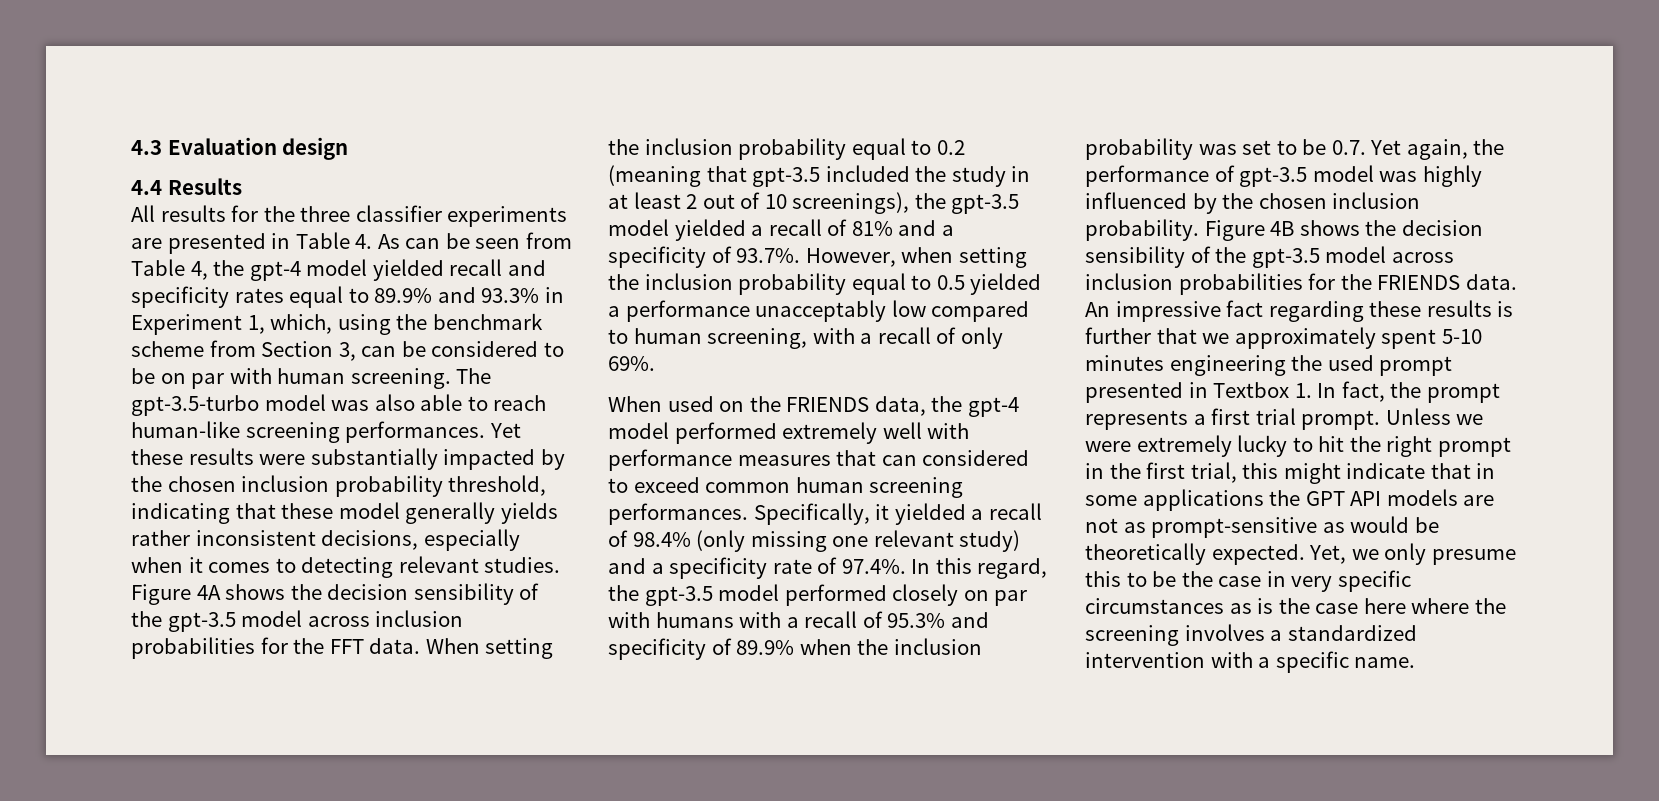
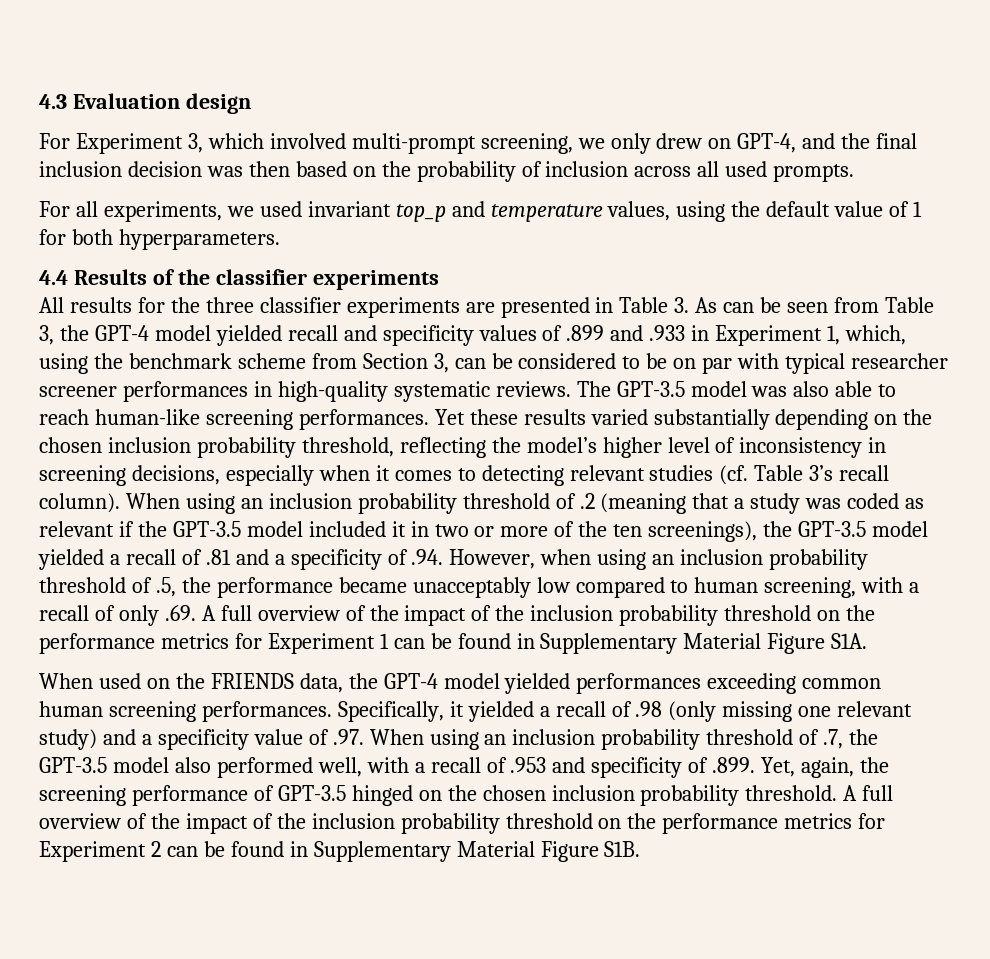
- 4.4 Results
+ For Experiment 3, which involved multi-prompt screening, we only drew on GPT-4, and the final inclusion decision was then based on the probability of inclusion across all used prompts.
+ For all experiments, we used invariant top_p and temperature values, using the default value of 1 for both hyperparameters.
+ 4.4 Results of the classifier experiments
- All results for the three classifier experiments are presented in Table 4. As can be seen from Table 4, the gpt-4 model yielded recall and specificity rates equal to 89.9% and 93.3% in Experiment 1, which, using the benchmark scheme from Section 3, can be considered to be on par with human screening. The gpt-3.5-turbo model was also able to reach human-like screening performances.
+ All results for the three classifier experiments are presented in Table 3. As can be seen from Table 3, the GPT-4 model yielded recall and specificity values of .899 and .933 in Experiment 1, which, using the benchmark scheme from Section 3, can be considered to be on par with typical researcher screener performances in high-quality systematic reviews. The GPT-3.5 model was also able to reach human-like screening performances.
- Yet these results were substantially impacted by the chosen inclusion probability threshold, indicating that these model generally yields rather inconsistent decisions, especially when it comes to detecting relevant studies. Figure 4A shows the decision sensibility of the gpt-3.5 model across inclusion probabilities for the FFT data. When setting the inclusion probability equal to 0.2 (meaning that gpt-3.5 included the study in at least 2 out of 10 screenings), the gpt-3.5 model yielded a recall of 81% and a specificity of 93.7%. However, when setting the inclusion probability equal to 0.5 yielded a performance unacceptably low compared to human screening, with a recall of only 69%.
+ Yet these results varied substantially depending on the chosen inclusion probability threshold, reflecting the model’s higher level of inconsistency in screening decisions, especially when it comes to detecting relevant studies (cf. Table 3’s recall column). When using an inclusion probability threshold of .2 (meaning that a study was coded as relevant if the GPT-3.5 model included it in two or more of the ten screenings), the GPT-3.5 model yielded a recall of .81 and a specificity of .94. However, when using an inclusion probability threshold of .5, the performance became unacceptably low compared to human screening, with a recall of only .69. A full overview of the impact of the inclusion probability threshold on the performance metrics for Experiment 1 can be found in Supplementary Material Figure S1A.
- When used on the FRIENDS data, the gpt-4 model performed extremely well with performance measures that can considered to exceed common human screening performances.
+ When used on the FRIENDS data, the GPT-4 model yielded performances exceeding common human screening performances.
- Specifically, it yielded a recall of 98.4% (only missing one relevant study) and a specificity rate of 97.4%. In this regard, the gpt-3.5 model performed closely on par with humans with a recall of 95.3% and specificity of 89.9% when the inclusion probability was set to be 0.7. Yet again, the performance of gpt-3.5 model was highly influenced by the chosen inclusion probability. Figure 4B shows the decision sensibility of the gpt-3.5 model across inclusion probabilities for the FRIENDS data. An impressive fact regarding these results is further that we approximately spent 5-10 minutes engineering the used prompt presented in Textbox 1. In fact, the prompt represents a first trial prompt. Unless we were extremely lucky to hit the right prompt in the first trial, this might indicate that in some applications the GPT API models are not as prompt-sensitive as would be theoretically expected. Yet, we only presume this to be the case in very specific circumstances as is the case here where the screening involves a standardized intervention with a specific name.
+ Specifically, it yielded a recall of .98 (only missing one relevant study) and a specificity value of .97. When using an inclusion probability threshold of .7, the GPT-3.5 model also performed well, with a recall of .953 and specificity of .899. Yet, again, the screening performance of GPT-3.5 hinged on the chosen inclusion probability threshold. A full overview of the impact of the inclusion probability threshold on the performance metrics for Experiment 2 can be found in Supplementary Material Figure S1B.

